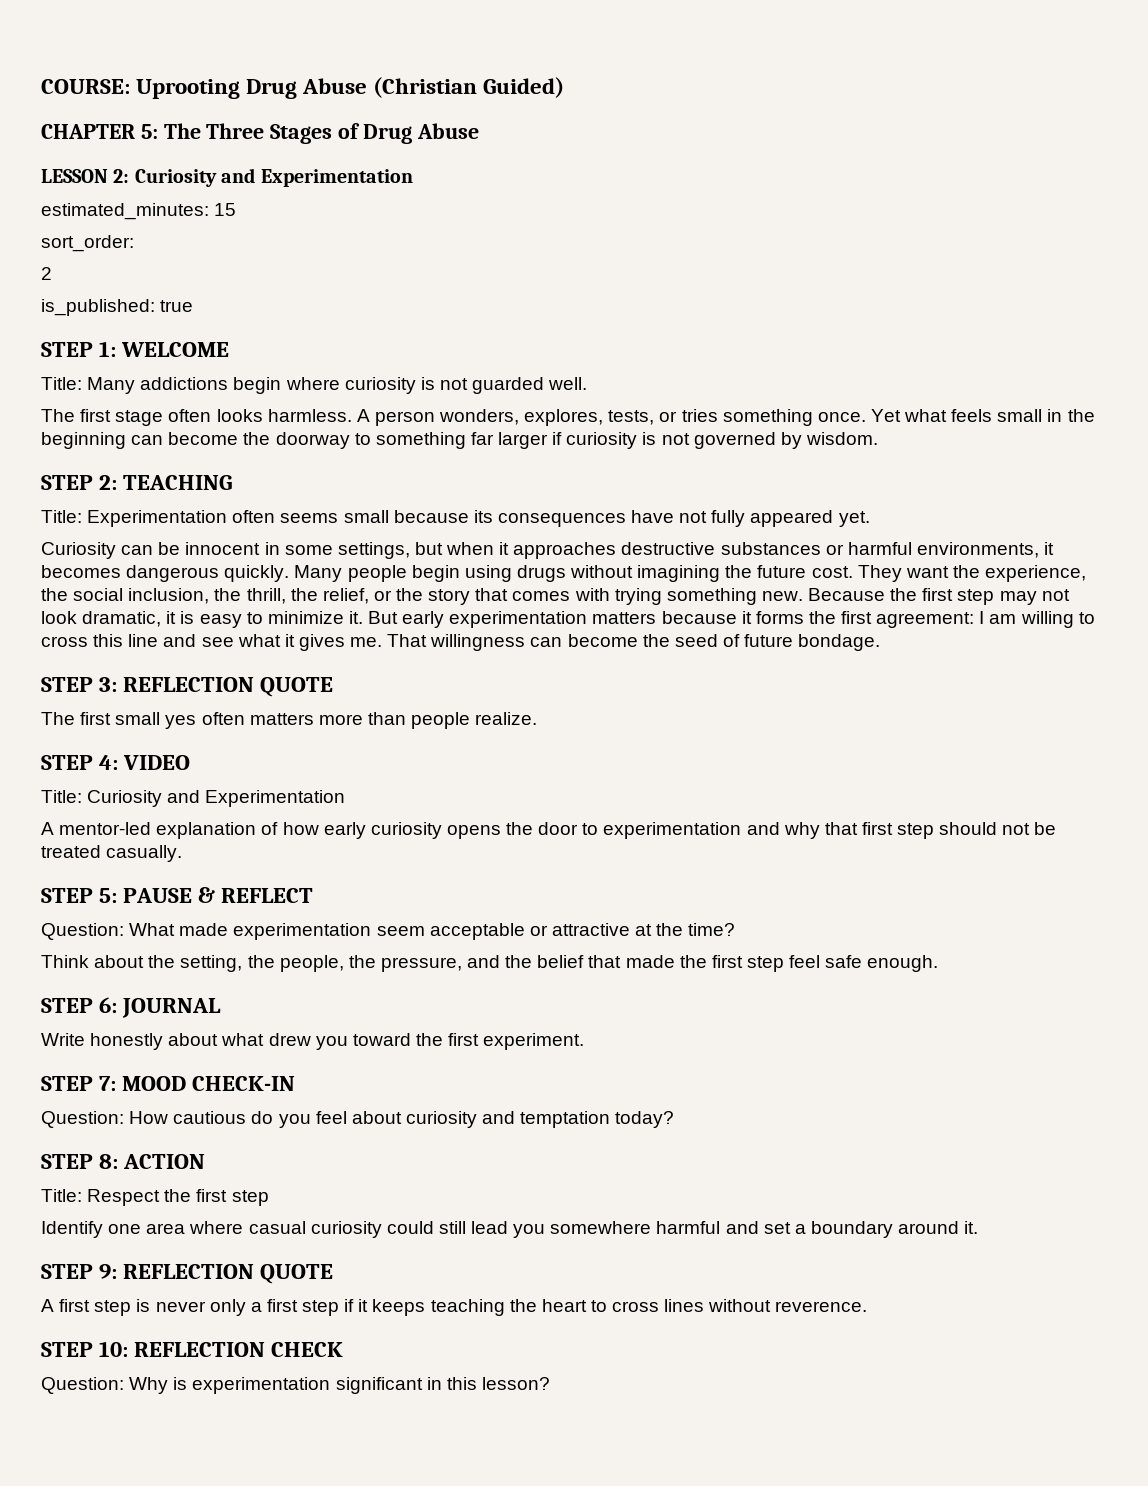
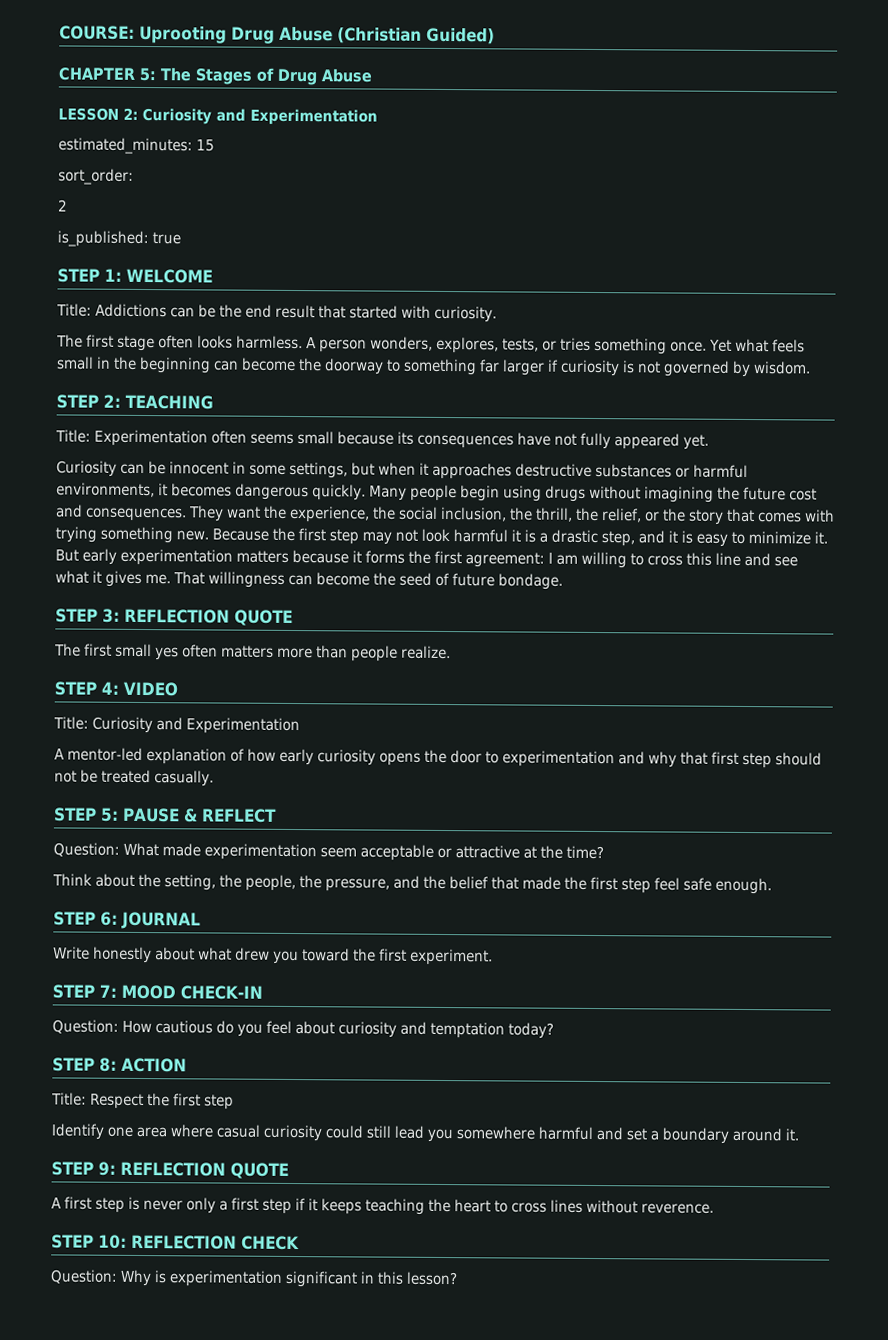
- CHAPTER 5: The Three Stages of Drug Abuse
+ CHAPTER 5: The Stages of Drug Abuse
- Title: Many addictions begin where curiosity is not guarded well.
+ Title: Addictions can be the end result that started with curiosity.
- Many people begin using drugs without imagining the future cost.
+ Many people begin using drugs without imagining the future cost and consequences.
- Because the first step may not look dramatic, it is easy to minimize it.
+ Because the first step may not look harmful it is a drastic step, and it is easy to minimize it.

